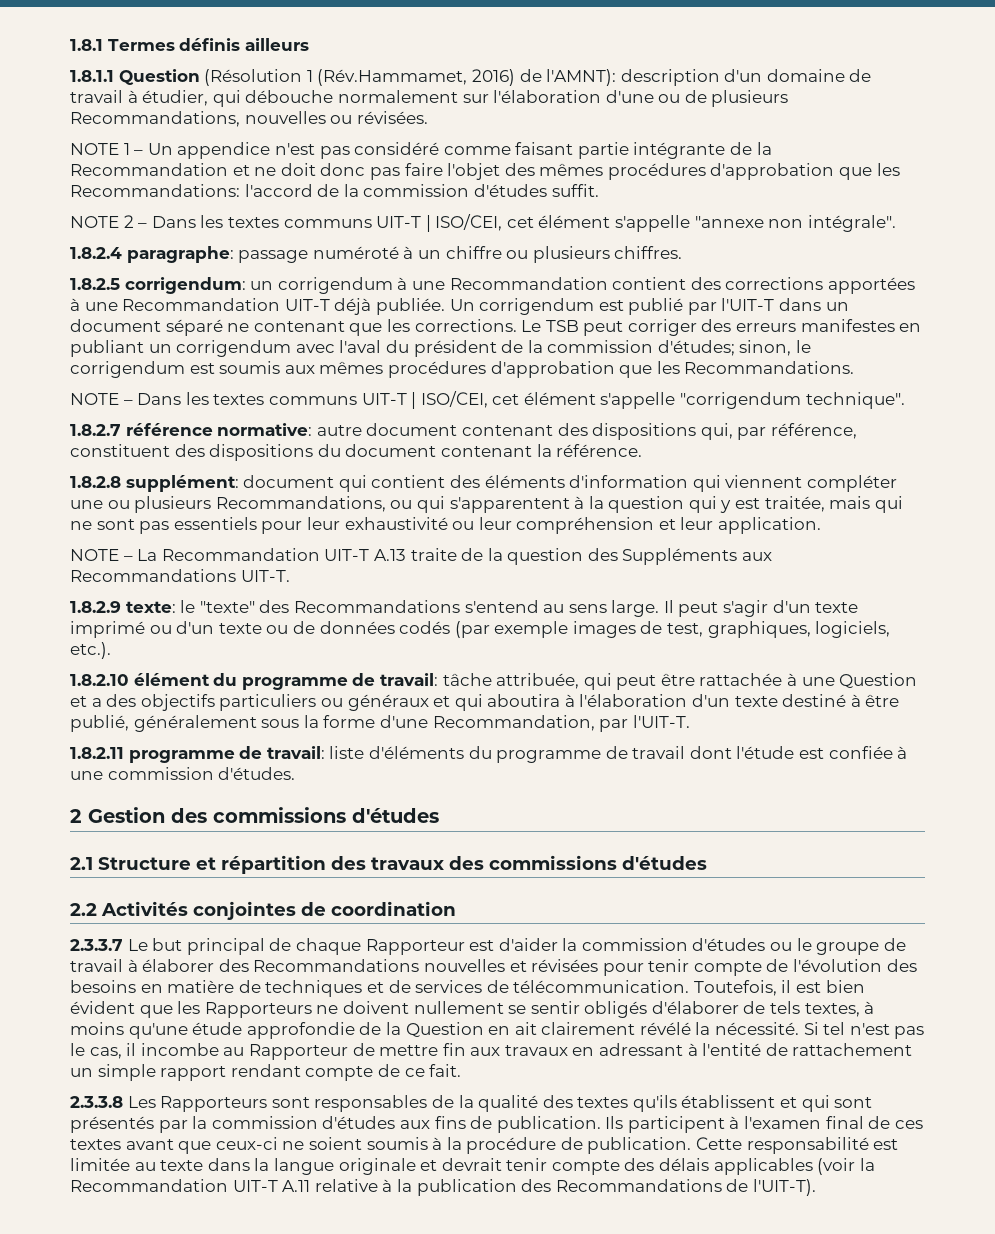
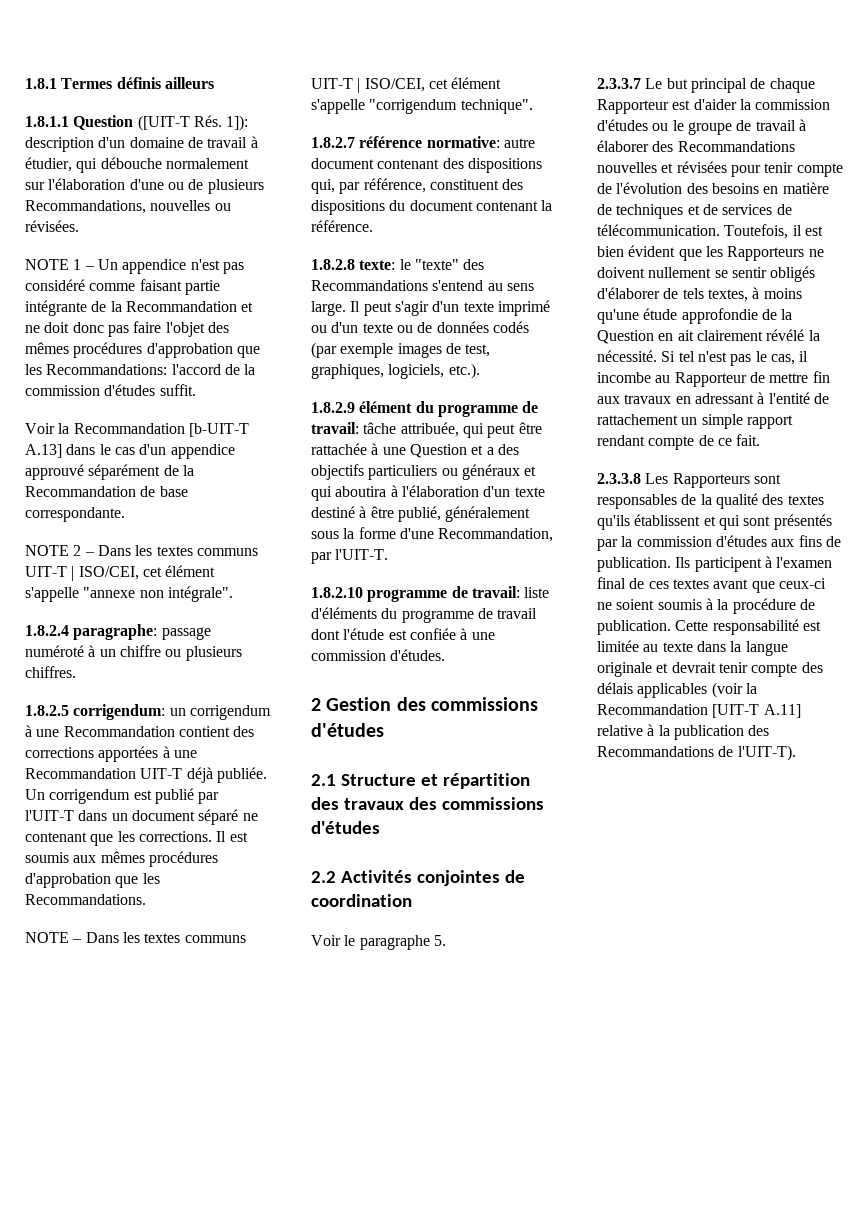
- 1.8.1.1 Question (Résolution 1 (Rév.Hammamet, 2016) de l'AMNT): description d'un domaine de travail à étudier, qui débouche normalement sur l'élaboration d'une ou de plusieurs Recommandations, nouvelles ou révisées.
+ 1.8.1.1 Question ([UIT-T Rés. 1]): description d'un domaine de travail à étudier, qui débouche normalement sur l'élaboration d'une ou de plusieurs Recommandations, nouvelles ou révisées.
+ Voir la Recommandation [b-UIT-T A.13] dans le cas d'un appendice approuvé séparément de la Recommandation de base correspondante.
- Le TSB peut corriger des erreurs manifestes en publiant un corrigendum avec l'aval du président de la commission d'études; sinon, le corrigendum est soumis aux mêmes procédures d'approbation que les Recommandations.
+ Il est soumis aux mêmes procédures d'approbation que les Recommandations.
- 1.8.2.8 supplément: document qui contient des éléments d'information qui viennent compléter une ou plusieurs Recommandations, ou qui s'apparentent à la question qui y est traitée, mais qui ne sont pas essentiels pour leur exhaustivité ou leur compréhension et leur application.
- NOTE – La Recommandation UIT-T A.13 traite de la question des Suppléments aux Recommandations UIT-T.
- 1.8.2.9 texte: le "texte" des Recommandations s'entend au sens large.
+ 1.8.2.8 texte: le "texte" des Recommandations s'entend au sens large.
- 1.8.2.10 élément du programme de travail: tâche attribuée, qui peut être rattachée à une Question et a des objectifs particuliers ou généraux et qui aboutira à l'élaboration d'un texte destiné à être publié, généralement sous la forme d'une Recommandation, par l'UIT-T.
+ 1.8.2.9 élément du programme de travail: tâche attribuée, qui peut être rattachée à une Question et a des objectifs particuliers ou généraux et qui aboutira à l'élaboration d'un texte destiné à être publié, généralement sous la forme d'une Recommandation, par l'UIT-T.
- 1.8.2.11 programme de travail: liste d'éléments du programme de travail dont l'étude est confiée à une commission d'études.
+ 1.8.2.10 programme de travail: liste d'éléments du programme de travail dont l'étude est confiée à une commission d'études.
+ Voir le paragraphe 5.
- Cette responsabilité est limitée au texte dans la langue originale et devrait tenir compte des délais applicables (voir la Recommandation UIT-T A.11 relative à la publication des Recommandations de l'UIT-T).
+ Cette responsabilité est limitée au texte dans la langue originale et devrait tenir compte des délais applicables (voir la Recommandation [UIT-T A.11] relative à la publication des Recommandations de l'UIT-T).

